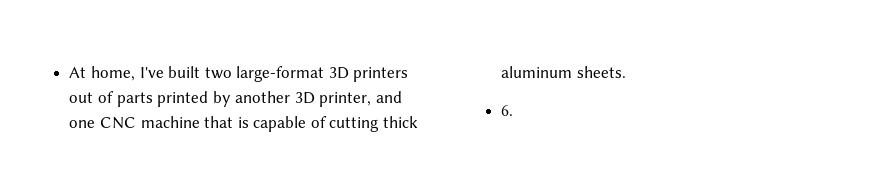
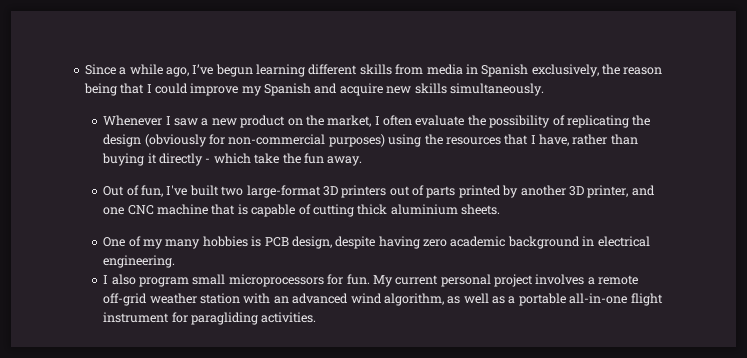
- At home, I've built two large-format 3D printers out of parts printed by another 3D printer, and one CNC machine that is capable of cutting thick aluminum sheets.
+ Since a while ago, I’ve begun learning different skills from media in Spanish exclusively, the reason being that I could improve my Spanish and acquire new skills simultaneously.
+ Whenever I saw a new product on the market, I often evaluate the possibility of replicating the design (obviously for non-commercial purposes) using the resources that I have, rather than buying it directly - which take the fun away.
+ Out of fun, I've built two large-format 3D printers out of parts printed by another 3D printer, and one CNC machine that is capable of cutting thick aluminium sheets.
- 6.
+ One of my many hobbies is PCB design, despite having zero academic background in electrical engineering.
+ I also program small microprocessors for fun. My current personal project involves a remote off-grid weather station with an advanced wind algorithm, as well as a portable all-in-one flight instrument for paragliding activities.

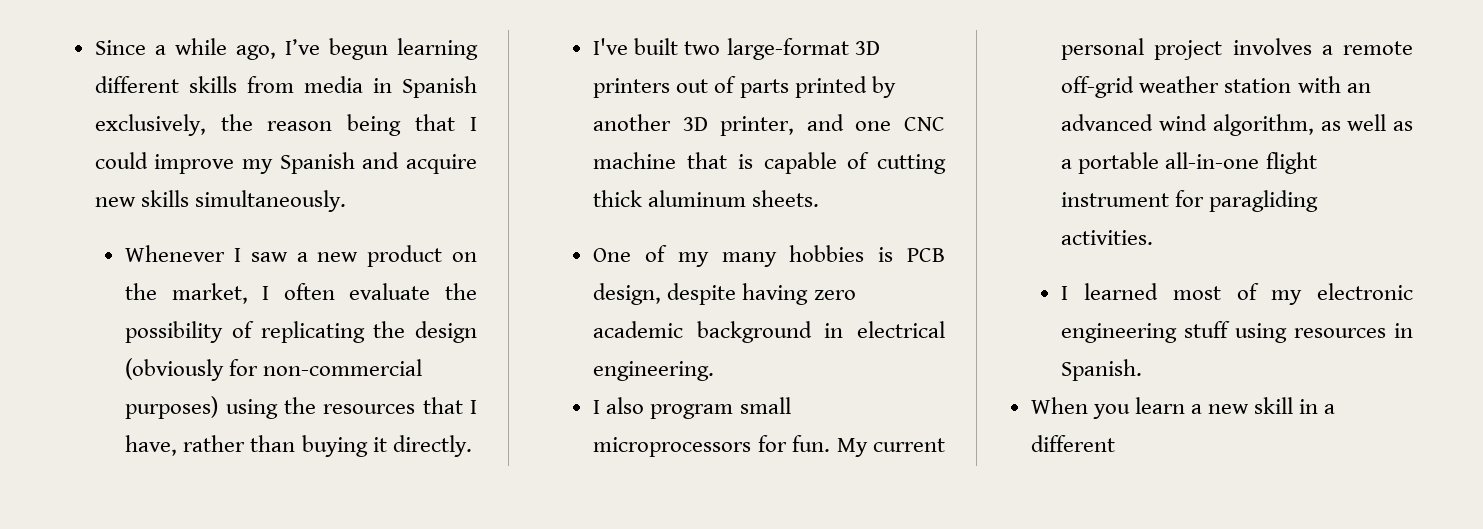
- Whenever I saw a new product on the market, I often evaluate the possibility of replicating the design (obviously for non-commercial purposes) using the resources that I have, rather than buying it directly - which take the fun away.
- Out of fun, I've built two large-format 3D printers out of parts printed by another 3D printer, and one CNC machine that is capable of cutting thick aluminium sheets.
+ Whenever I saw a new product on the market, I often evaluate the possibility of replicating the design (obviously for non-commercial purposes) using the resources that I have, rather than buying it directly.
+ I've built two large-format 3D printers out of parts printed by another 3D printer, and one CNC machine that is capable of cutting thick aluminum sheets.
+ I learned most of my electronic engineering stuff using resources in Spanish.
+ When you learn a new skill in a different

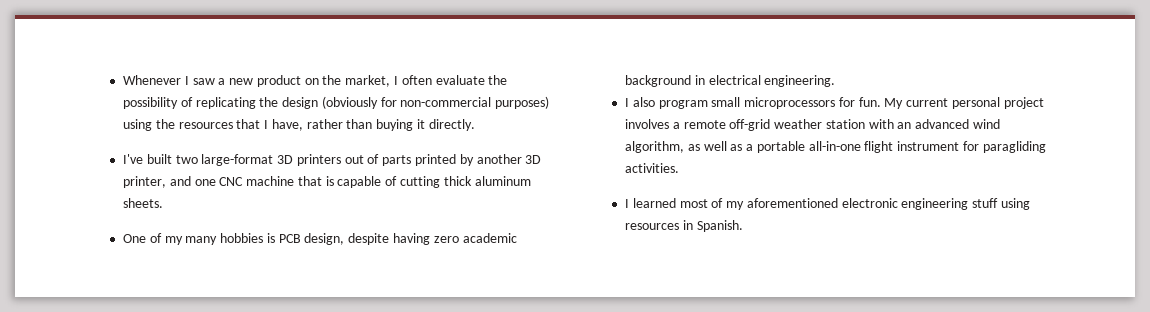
- Since a while ago, I’ve begun learning different skills from media in Spanish exclusively, the reason being that I could improve my Spanish and acquire new skills simultaneously.
- I learned most of my electronic engineering stuff using resources in Spanish.
+ I learned most of my aforementioned electronic engineering stuff using resources in Spanish.
- When you learn a new skill in a different

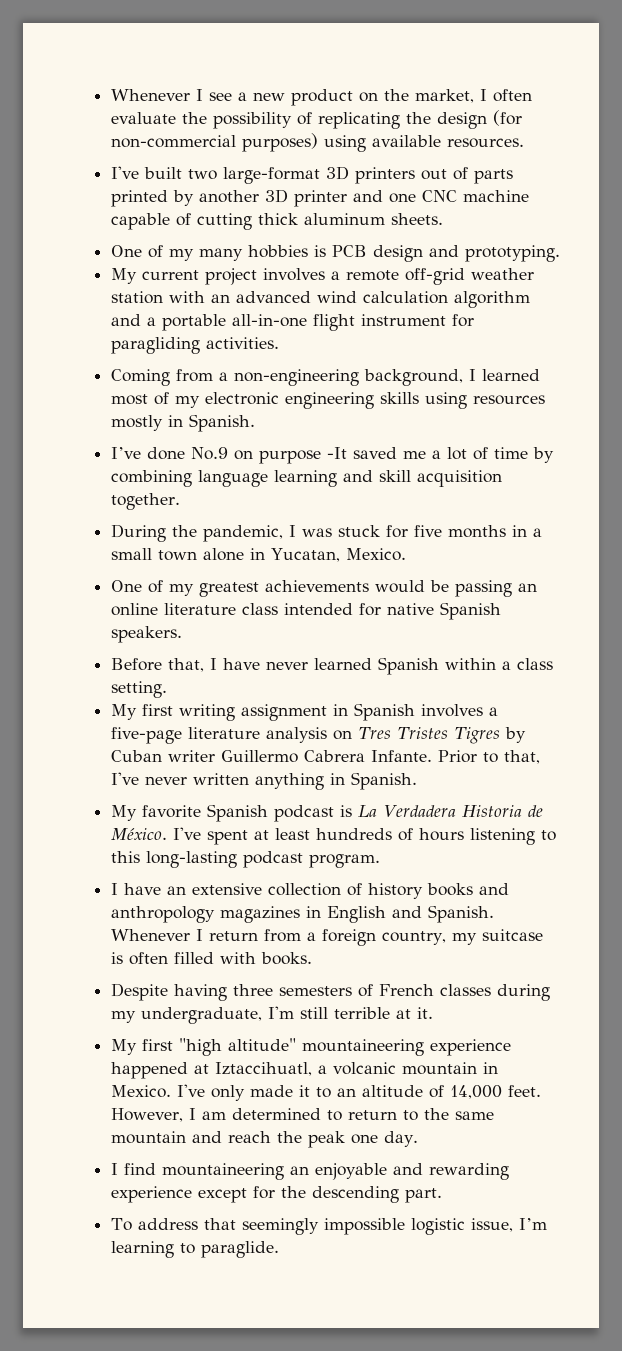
- Whenever I saw a new product on the market, I often evaluate the possibility of replicating the design (obviously for non-commercial purposes) using the resources that I have, rather than buying it directly.
+ Whenever I see a new product on the market, I often evaluate the possibility of replicating the design (for non-commercial purposes) using available resources.
- I've built two large-format 3D printers out of parts printed by another 3D printer, and one CNC machine that is capable of cutting thick aluminum sheets.
+ I've built two large-format 3D printers out of parts printed by another 3D printer and one CNC machine capable of cutting thick aluminum sheets.
- One of my many hobbies is PCB design, despite having zero academic background in electrical engineering.
- I also program small microprocessors for fun. My current personal project involves a remote off-grid weather station with an advanced wind algorithm, as well as a portable all-in-one flight instrument for paragliding activities.
+ One of my many hobbies is PCB design and prototyping.
+ My current project involves a remote off-grid weather station with an advanced wind calculation algorithm and a portable all-in-one flight instrument for paragliding activities.
- I learned most of my aforementioned electronic engineering stuff using resources in Spanish.
+ Coming from a non-engineering background, I learned most of my electronic engineering skills using resources mostly in Spanish.
+ I’ve done No.9 on purpose -It saved me a lot of time by combining language learning and skill acquisition together.
+ During the pandemic, I was stuck for five months in a small town alone in Yucatan, Mexico.
+ One of my greatest achievements would be passing an online literature class intended for native Spanish speakers.
+ Before that, I have never learned Spanish within a class setting.
+ My first writing assignment in Spanish involves a five-page literature analysis on Tres Tristes Tigres by Cuban writer Guillermo Cabrera Infante. Prior to that, I've never written anything in Spanish.
+ My favorite Spanish podcast is La Verdadera Historia de México. I've spent at least hundreds of hours listening to this long-lasting podcast program.
+ I have an extensive collection of history books and anthropology magazines in English and Spanish. Whenever I return from a foreign country, my suitcase is often filled with books.
+ Despite having three semesters of French classes during my undergraduate, I'm still terrible at it.
+ My first "high altitude" mountaineering experience happened at Iztaccihuatl, a volcanic mountain in Mexico. I've only made it to an altitude of 14,000 feet. However, I am determined to return to the same mountain and reach the peak one day.
+ I find mountaineering an enjoyable and rewarding experience except for the descending part.
+ To address that seemingly impossible logistic issue, I’m learning to paraglide.

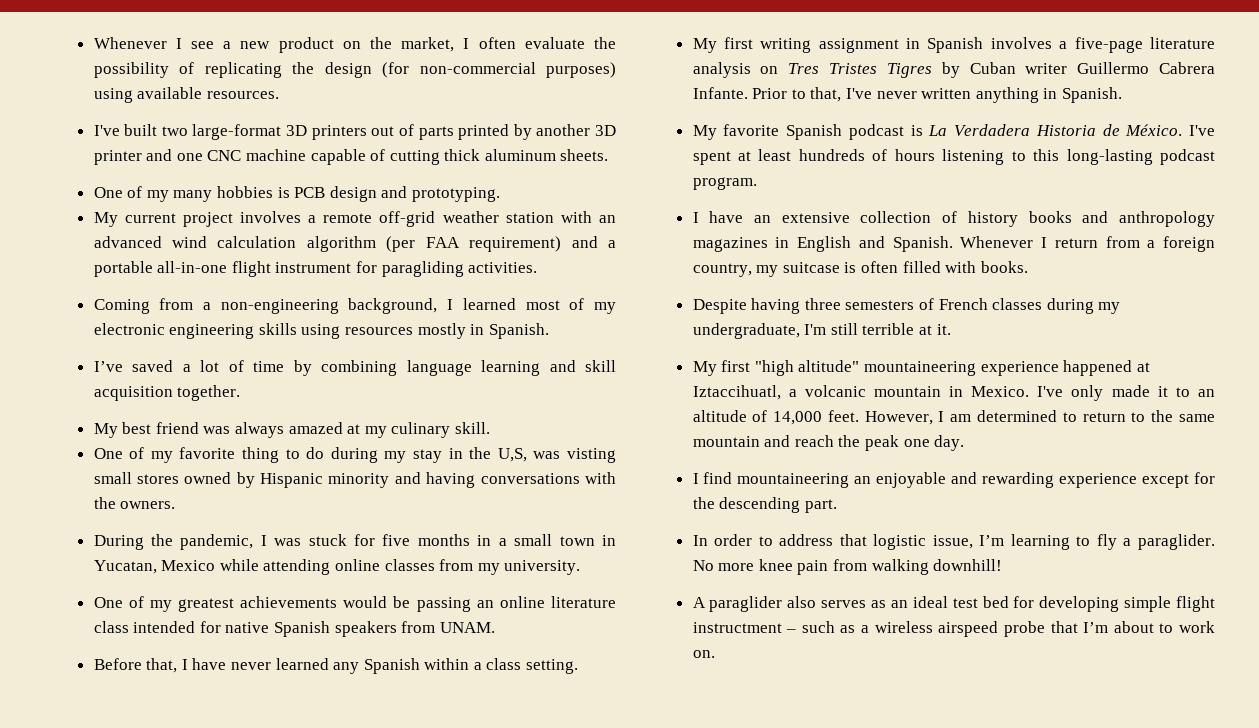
- My current project involves a remote off-grid weather station with an advanced wind calculation algorithm and a portable all-in-one flight instrument for paragliding activities.
+ My current project involves a remote off-grid weather station with an advanced wind calculation algorithm (per FAA requirement) and a portable all-in-one flight instrument for paragliding activities.
- I’ve done No.9 on purpose -It saved me a lot of time by combining language learning and skill acquisition together.
+ I’ve saved a lot of time by combining language learning and skill acquisition together.
+ My best friend was always amazed at my culinary skill.
+ One of my favorite thing to do during my stay in the U,S, was visting small stores owned by Hispanic minority and having conversations with the owners.
- During the pandemic, I was stuck for five months in a small town alone in Yucatan, Mexico.
+ During the pandemic, I was stuck for five months in a small town in Yucatan, Mexico while attending online classes from my university.
- One of my greatest achievements would be passing an online literature class intended for native Spanish speakers.
+ One of my greatest achievements would be passing an online literature class intended for native Spanish speakers from UNAM.
- Before that, I have never learned Spanish within a class setting.
+ Before that, I have never learned any Spanish within a class setting.
- To address that seemingly impossible logistic issue, I’m learning to paraglide.
+ In order to address that logistic issue, I’m learning to fly a paraglider. No more knee pain from walking downhill!
+ A paraglider also serves as an ideal test bed for developing simple flight instructment – such as a wireless airspeed probe that I’m about to work on.

